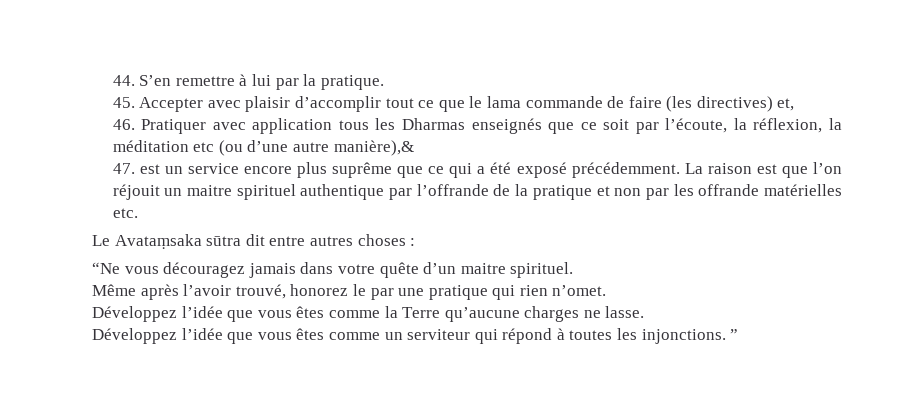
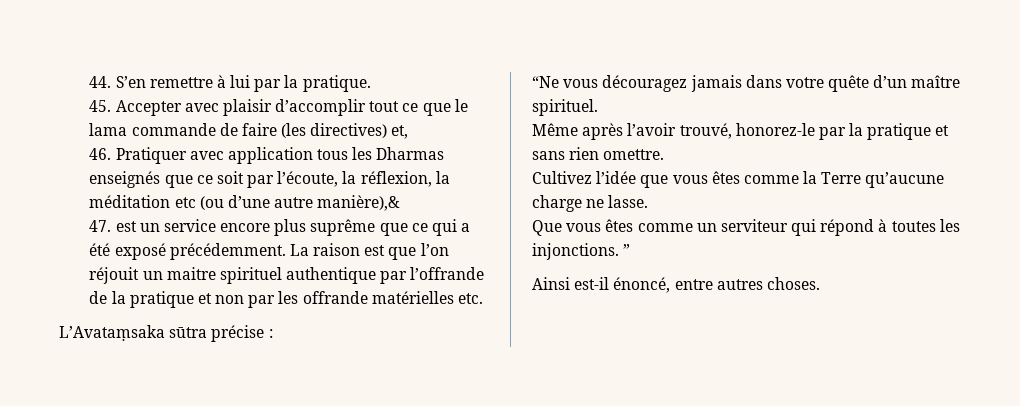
- Le Avataṃsaka sūtra dit entre autres choses :
+ L’Avataṃsaka sūtra précise :
- “Ne vous découragez jamais dans votre quête d’un maitre spirituel.
+ “Ne vous découragez jamais dans votre quête d’un maître spirituel.
- Même après l’avoir trouvé, honorez le par une pratique qui rien n’omet.
- Développez l’idée que vous êtes comme la Terre qu’aucune charges ne lasse.
+ Même après l’avoir trouvé, honorez-le par la pratique et sans rien omettre.
+ Cultivez l’idée que vous êtes comme la Terre qu’aucune charge ne lasse.
- Développez l’idée que vous êtes comme un serviteur qui répond à toutes les injonctions. ”
+ Que vous êtes comme un serviteur qui répond à toutes les injonctions. ”
+ Ainsi est-il énoncé, entre autres choses.

